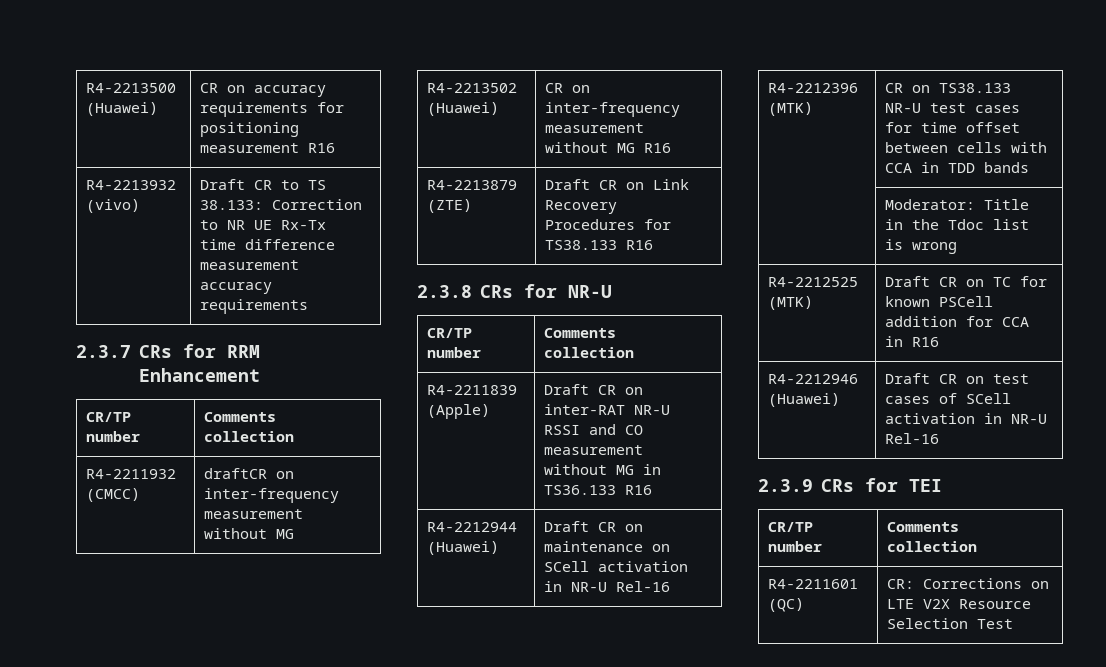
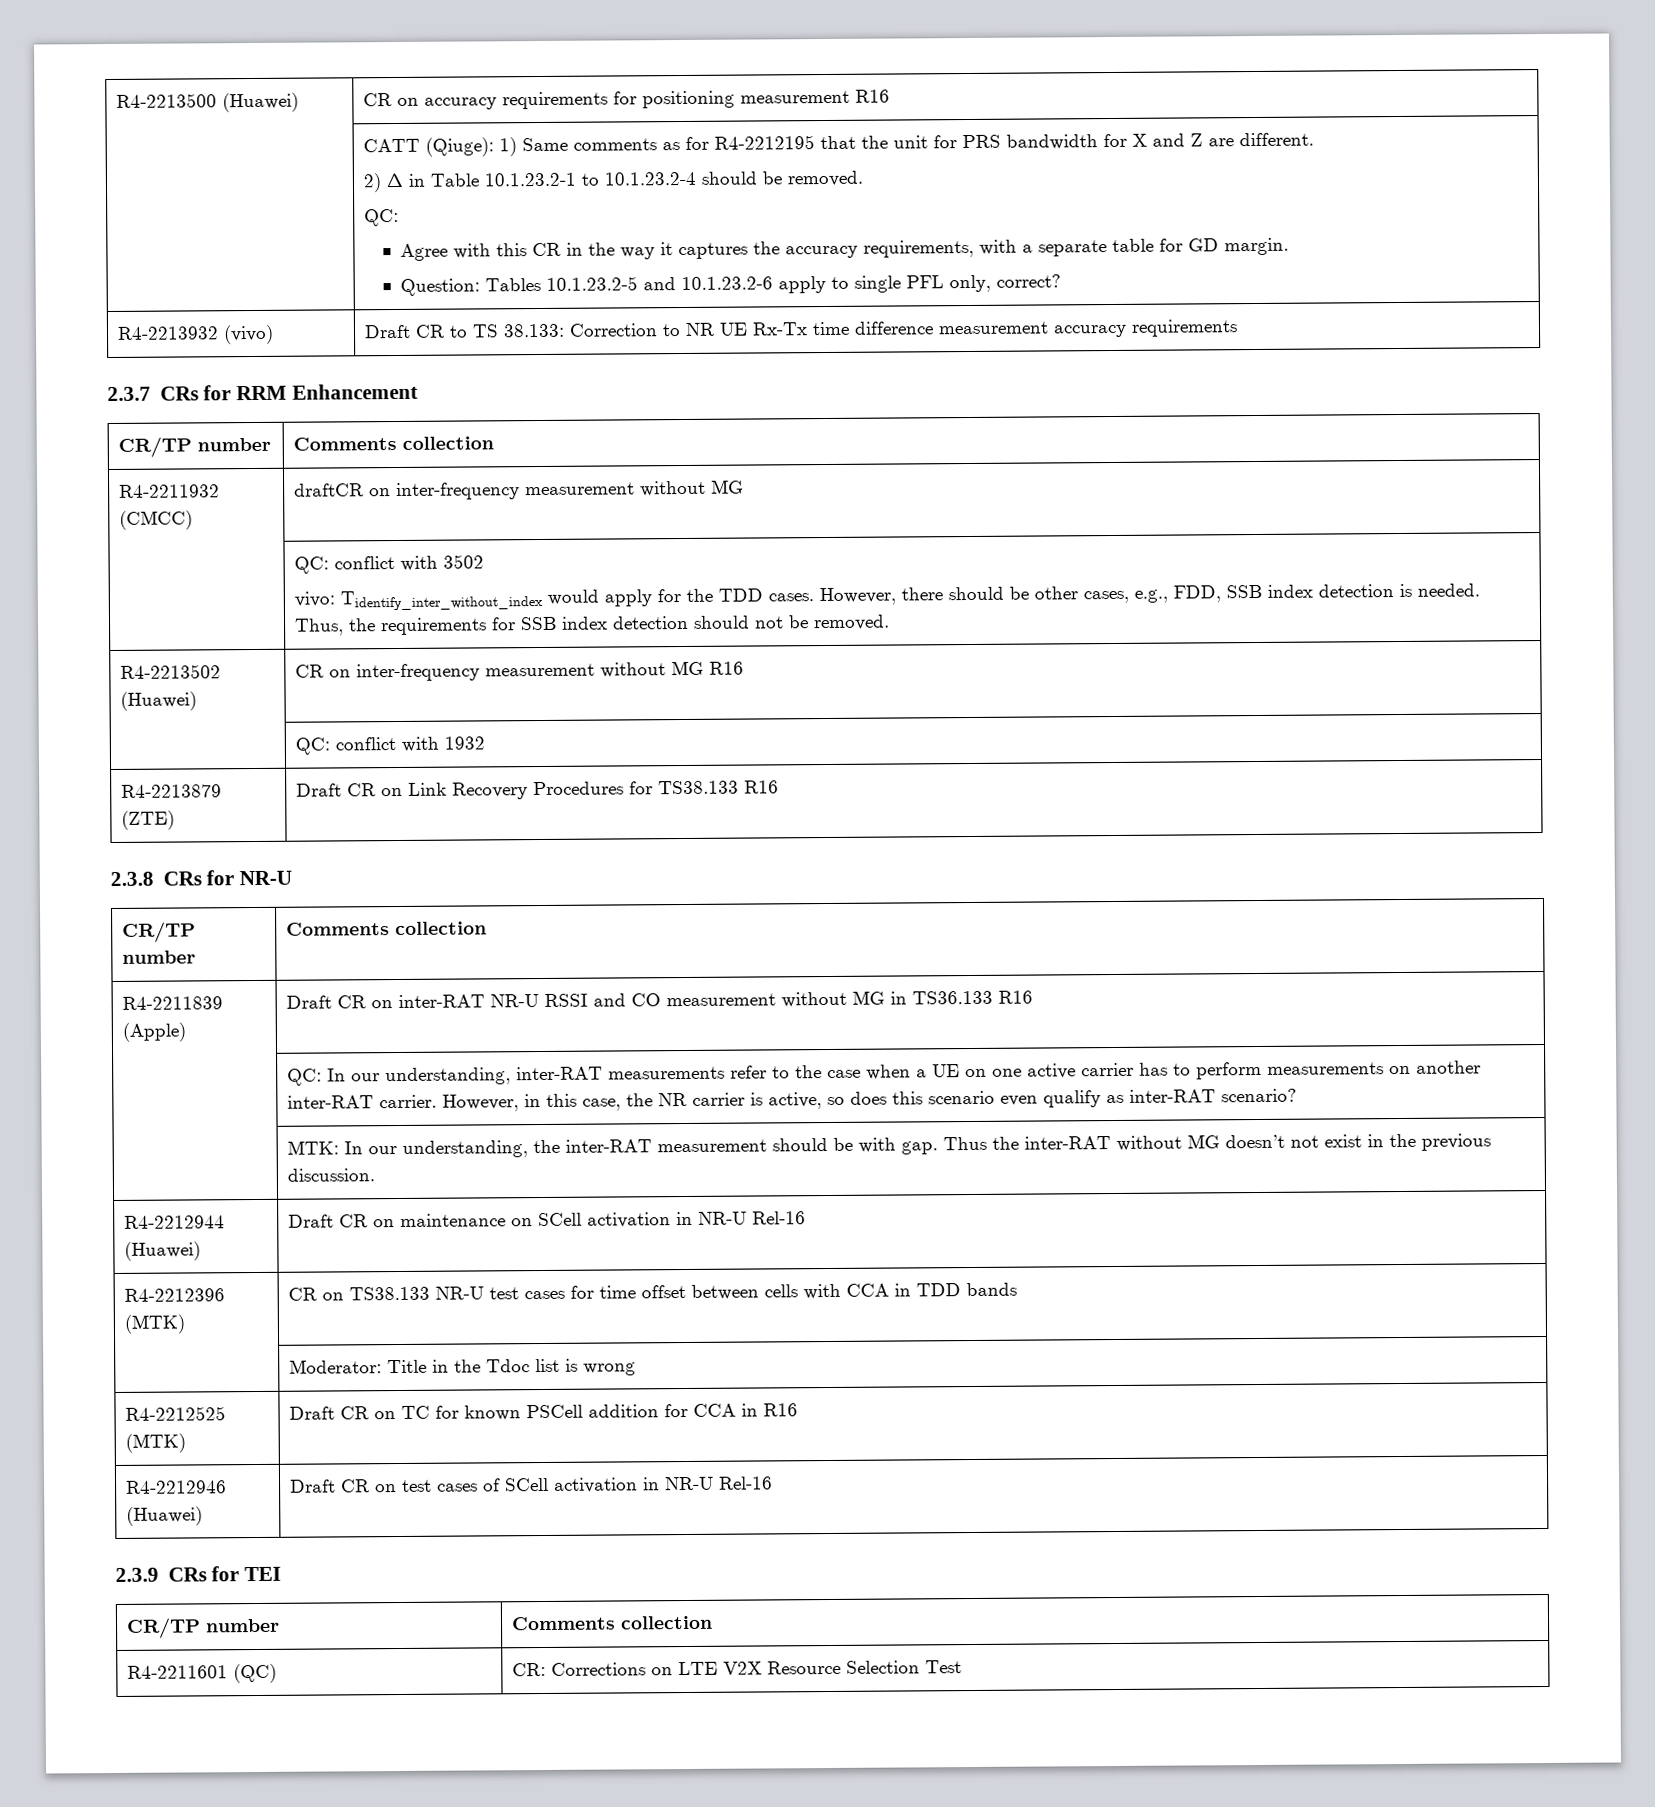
+ CATT (Qiuge): 1) Same comments as for R4-2212195 that the unit for PRS bandwidth for X and Z are different.
+ 2) Δ in Table 10.1.23.2-1 to 10.1.23.2-4 should be removed.
+ QC:
+ Agree with this CR in the way it captures the accuracy requirements, with a separate table for GD margin.
+ Question: Tables 10.1.23.2-5 and 10.1.23.2-6 apply to single PFL only, correct?
+ | QC: conflict with 3502
+ vivo: Tidentify_inter_without_index would apply for the TDD cases. However, there should be other cases, e.g., FDD, SSB index detection is needed. Thus, the requirements for SSB index detection should not be removed.
+ | QC: conflict with 1932
+ QC: In our understanding, inter-RAT measurements refer to the case when a UE on one active carrier has to perform measurements on another inter-RAT carrier. However, in this case, the NR carrier is active, so does this scenario even qualify as inter-RAT scenario?
+ | MTK: In our understanding, the inter-RAT measurement should be with gap. Thus the inter-RAT without MG doesn’t not exist in the previous discussion.

